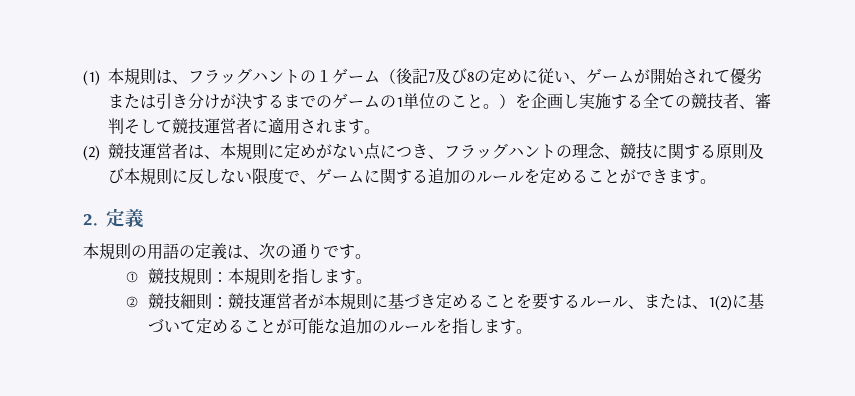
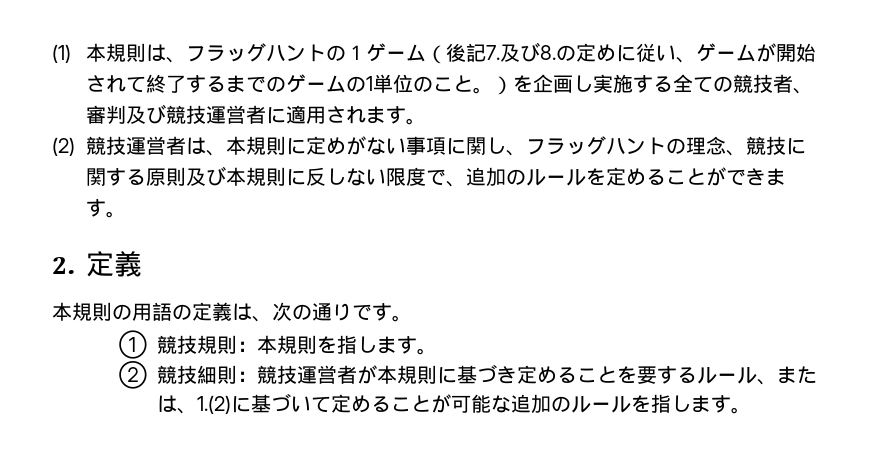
- (1)本規則は、フラッグハントの１ゲーム（後記7及び8の定めに従い、ゲームが開始されて優劣または引き分けが決するまでのゲームの1単位のこと。）を企画し実施する全ての競技者、審判そして競技運営者に適用されます。
+ (1)本規則は、フラッグハントの１ゲーム（後記7.及び8.の定めに従い、ゲームが開始されて終了するまでのゲームの1単位のこと。）を企画し実施する全ての競技者、審判及び競技運営者に適用されます。
- (2)競技運営者は、本規則に定めがない点につき、フラッグハントの理念、競技に関する原則及び本規則に反しない限度で、ゲームに関する追加のルールを定めることができます。
+ (2)競技運営者は、本規則に定めがない事項に関し、フラッグハントの理念、競技に関する原則及び本規則に反しない限度で、追加のルールを定めることができます。
- ②競技細則：競技運営者が本規則に基づき定めることを要するルール、または、1(2)に基づいて定めることが可能な追加のルールを指します。
+ ②競技細則：競技運営者が本規則に基づき定めることを要するルール、または、1.(2)に基づいて定めることが可能な追加のルールを指します。

